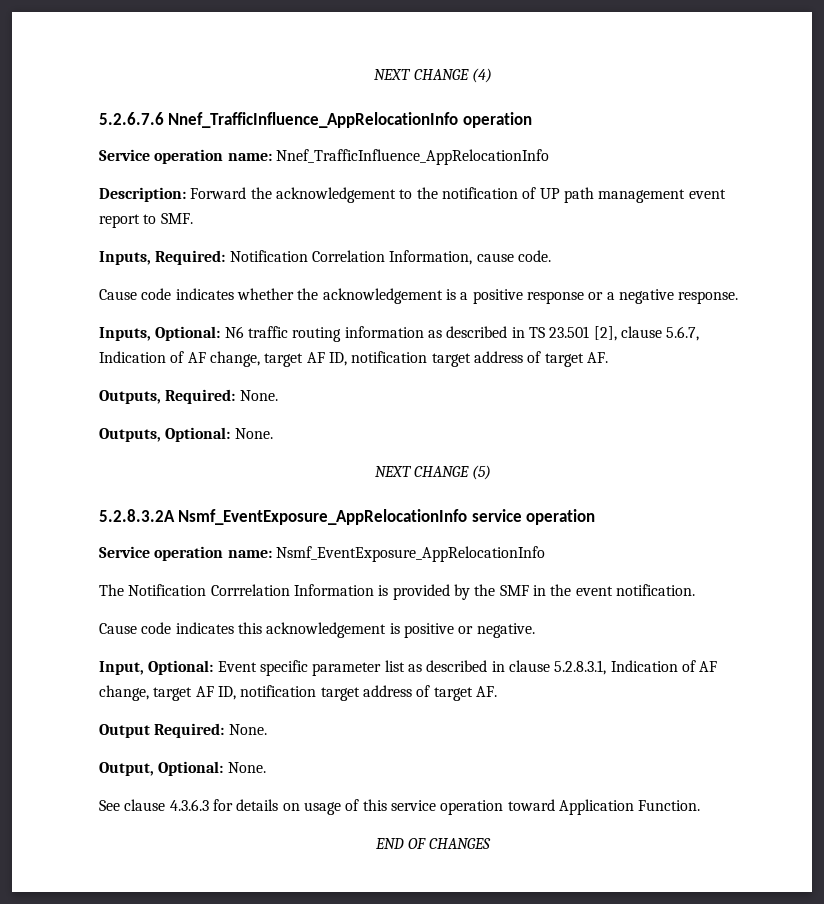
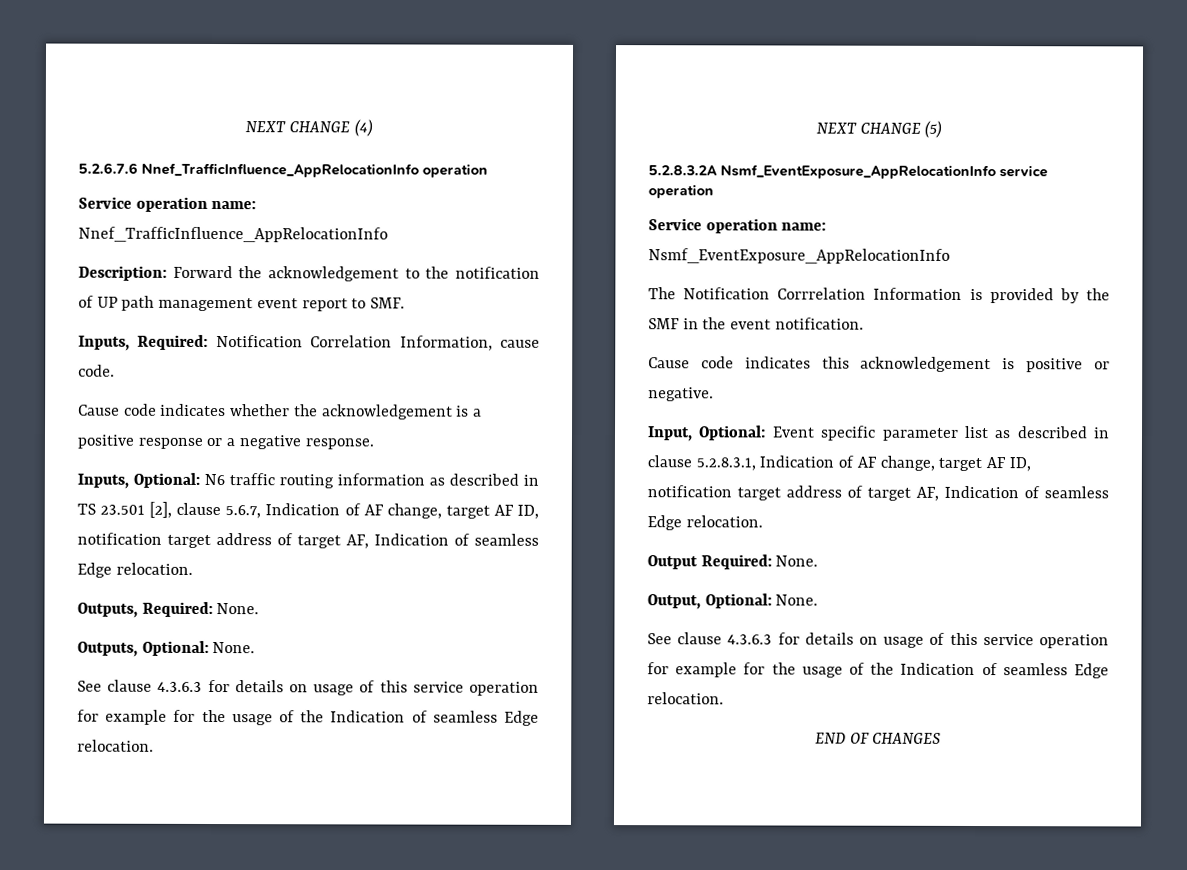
- Inputs, Optional: N6 traffic routing information as described in TS 23.501 [2], clause 5.6.7, Indication of AF change, target AF ID, notification target address of target AF.
+ Inputs, Optional: N6 traffic routing information as described in TS 23.501 [2], clause 5.6.7, Indication of AF change, target AF ID, notification target address of target AF, Indication of seamless Edge relocation.
  Outputs, Optional: None.
+ See clause 4.3.6.3 for details on usage of this service operation for example for the usage of the Indication of seamless Edge relocation.
- Input, Optional: Event specific parameter list as described in clause 5.2.8.3.1, Indication of AF change, target AF ID, notification target address of target AF.
+ Input, Optional: Event specific parameter list as described in clause 5.2.8.3.1, Indication of AF change, target AF ID, notification target address of target AF, Indication of seamless Edge relocation.
  Output, Optional: None.
- See clause 4.3.6.3 for details on usage of this service operation toward Application Function.
+ See clause 4.3.6.3 for details on usage of this service operation for example for the usage of the Indication of seamless Edge relocation.

